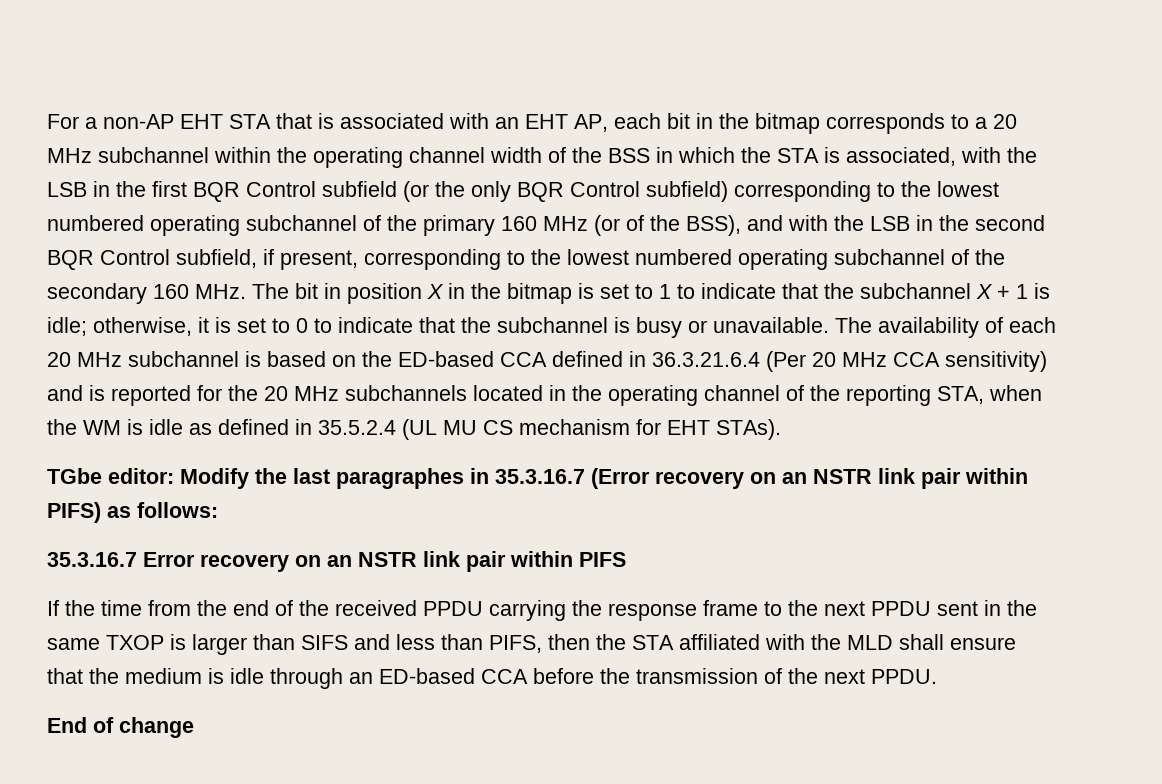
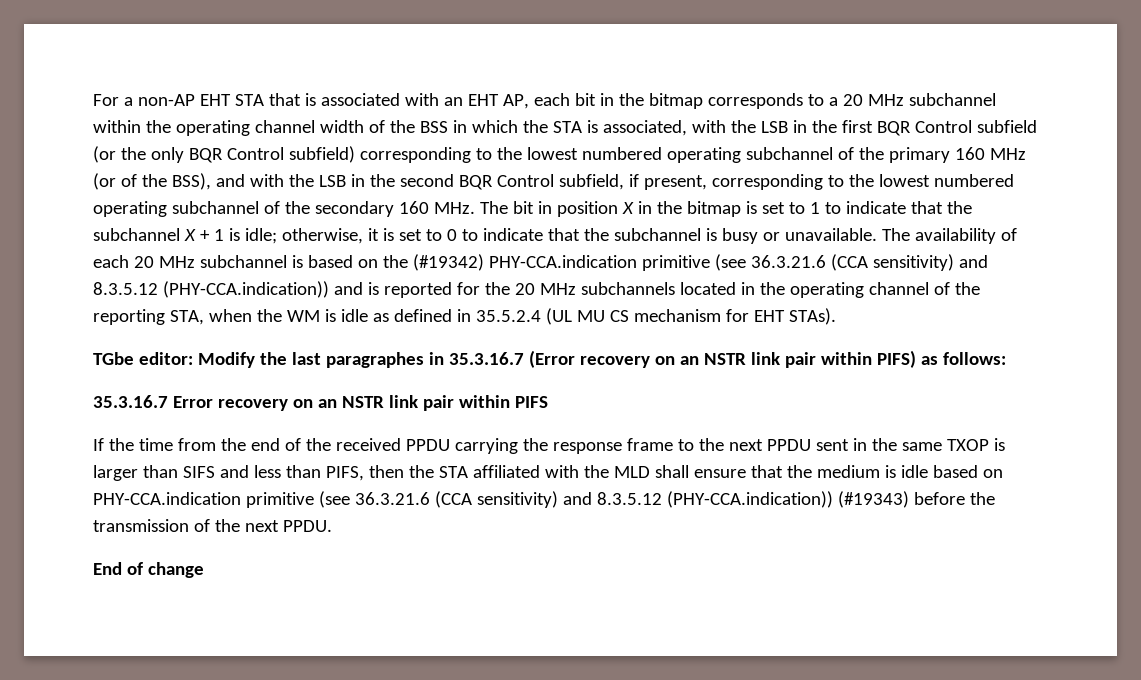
- The availability of each 20 MHz subchannel is based on the ED-based CCA defined in 36.3.21.6.4 (Per 20 MHz CCA sensitivity) and is reported for the 20 MHz subchannels located in the operating channel of the reporting STA, when the WM is idle as defined in 35.5.2.4 (UL MU CS mechanism for EHT STAs).
+ The availability of each 20 MHz subchannel is based on the (#19342) PHY-CCA.indication primitive (see 36.3.21.6 (CCA sensitivity) and 8.3.5.12 (PHY-CCA.indication)) and is reported for the 20 MHz subchannels located in the operating channel of the reporting STA, when the WM is idle as defined in 35.5.2.4 (UL MU CS mechanism for EHT STAs).
- If the time from the end of the received PPDU carrying the response frame to the next PPDU sent in the same TXOP is larger than SIFS and less than PIFS, then the STA affiliated with the MLD shall ensure that the medium is idle through an ED-based CCA before the transmission of the next PPDU.
+ If the time from the end of the received PPDU carrying the response frame to the next PPDU sent in the same TXOP is larger than SIFS and less than PIFS, then the STA affiliated with the MLD shall ensure that the medium is idle based on PHY-CCA.indication primitive (see 36.3.21.6 (CCA sensitivity) and 8.3.5.12 (PHY-CCA.indication)) (#19343) before the transmission of the next PPDU.

